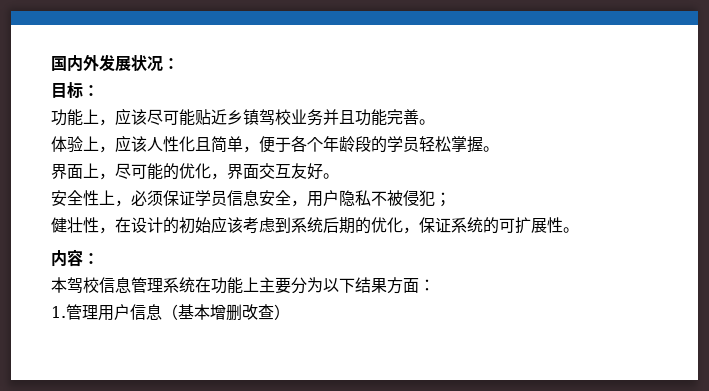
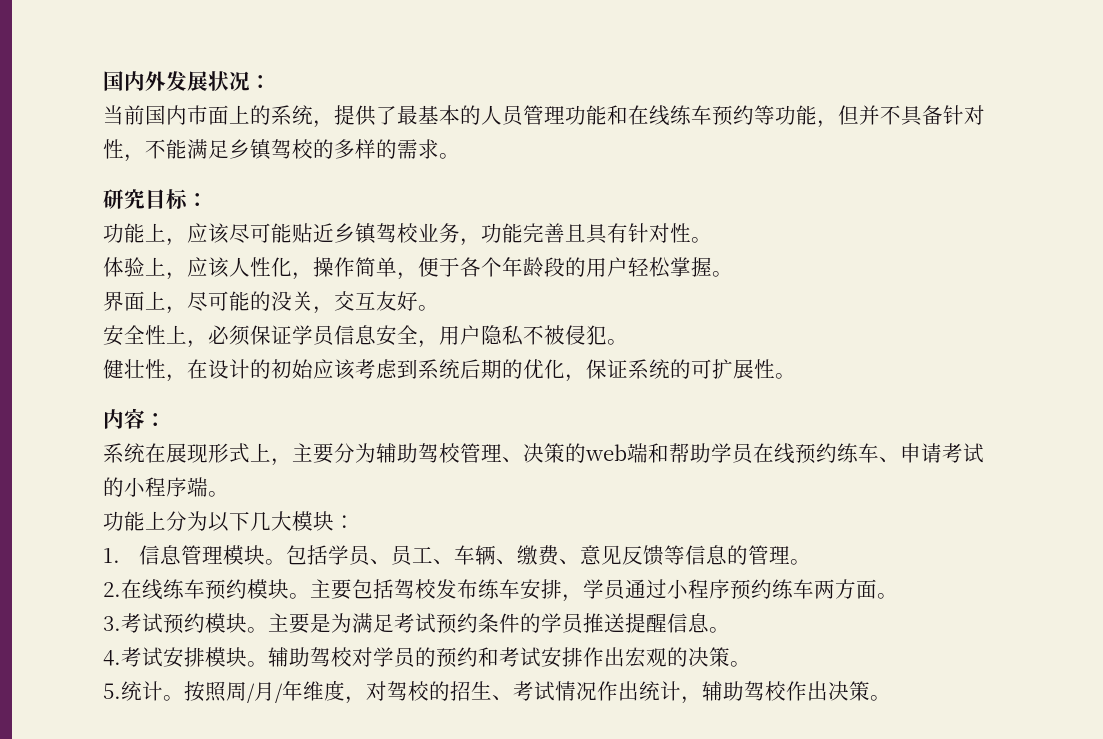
- 目标：
+ 当前国内市面上的系统，提供了最基本的人员管理功能和在线练车预约等功能，但并不具备针对性，不能满足乡镇驾校的多样的需求。
+ 研究目标：
- 功能上，应该尽可能贴近乡镇驾校业务并且功能完善。
+ 功能上，应该尽可能贴近乡镇驾校业务，功能完善且具有针对性。
- 体验上，应该人性化且简单，便于各个年龄段的学员轻松掌握。
+ 体验上，应该人性化，操作简单，便于各个年龄段的用户轻松掌握。
- 界面上，尽可能的优化，界面交互友好。
+ 界面上，尽可能的没关，交互友好。
- 安全性上，必须保证学员信息安全，用户隐私不被侵犯；
+ 安全性上，必须保证学员信息安全，用户隐私不被侵犯。
- 本驾校信息管理系统在功能上主要分为以下结果方面：
- 1.管理用户信息（基本增删改查）
+ 系统在展现形式上，主要分为辅助驾校管理、决策的web端和帮助学员在线预约练车、申请考试的小程序端。
+ 功能上分为以下几大模块：
+ 1.信息管理模块。包括学员、员工、车辆、缴费、意见反馈等信息的管理。
+ 2.在线练车预约模块。主要包括驾校发布练车安排，学员通过小程序预约练车两方面。
+ 3.考试预约模块。主要是为满足考试预约条件的学员推送提醒信息。
+ 4.考试安排模块。辅助驾校对学员的预约和考试安排作出宏观的决策。
+ 5.统计。按照周/月/年维度，对驾校的招生、考试情况作出统计，辅助驾校作出决策。

